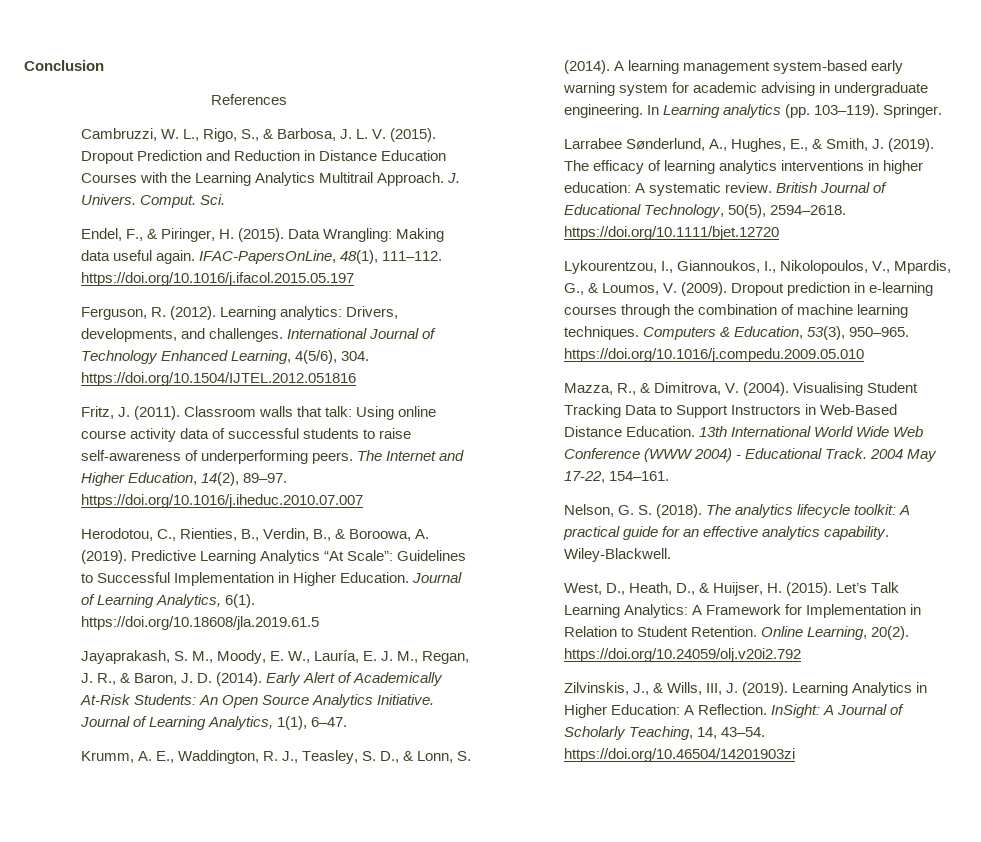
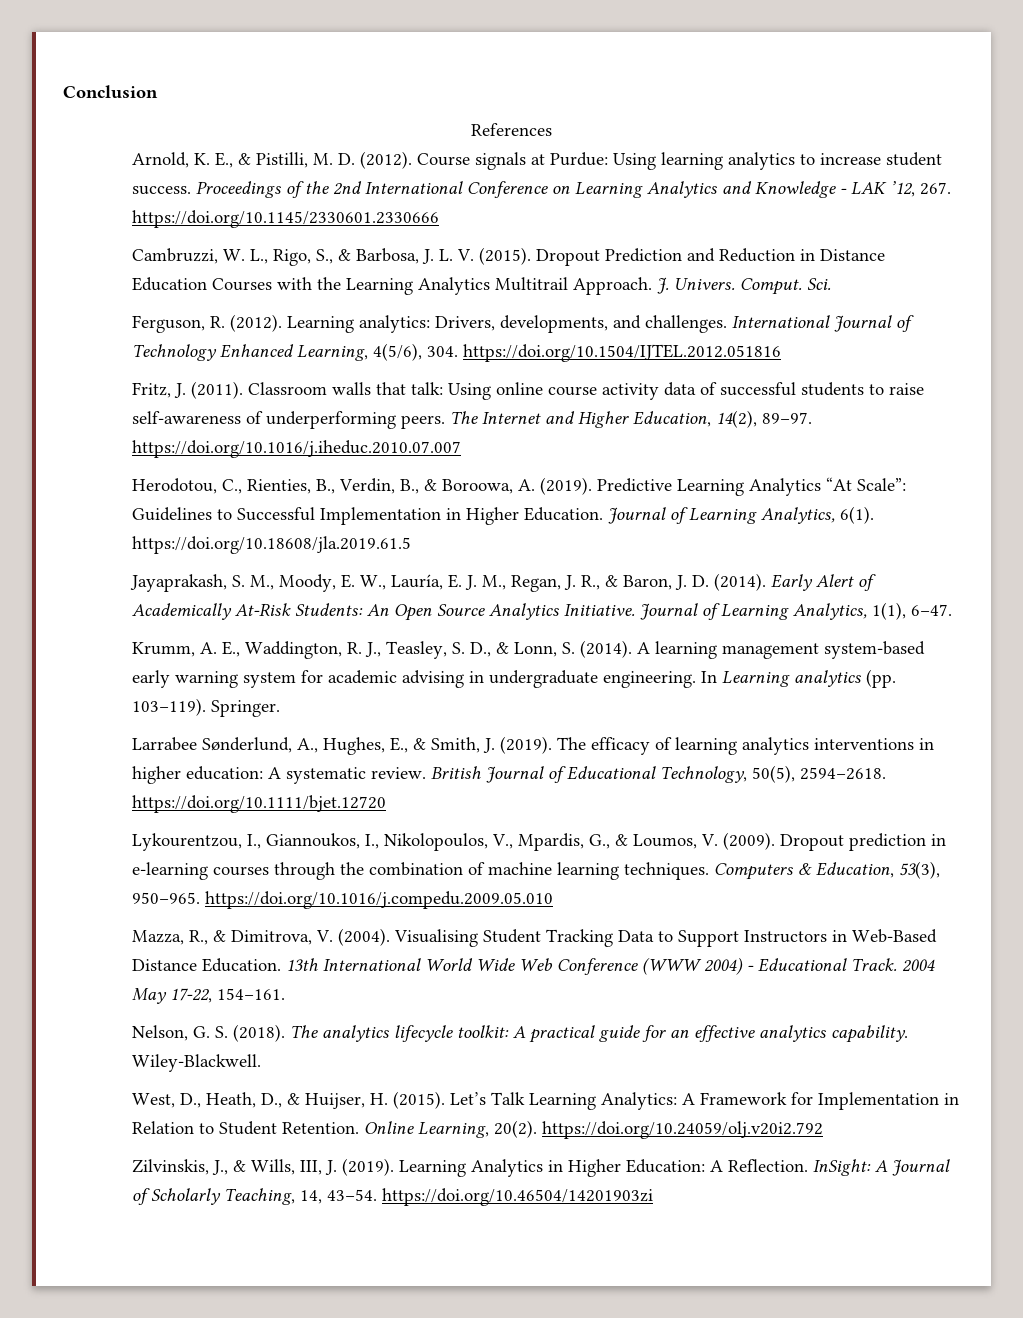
+ Arnold, K. E., & Pistilli, M. D. (2012). Course signals at Purdue: Using learning analytics to increase student success. Proceedings of the 2nd International Conference on Learning Analytics and Knowledge - LAK ’12, 267. https://doi.org/10.1145/2330601.2330666
- Endel, F., & Piringer, H. (2015). Data Wrangling: Making data useful again. IFAC-PapersOnLine, 48(1), 111–112. https://doi.org/10.1016/j.ifacol.2015.05.197

